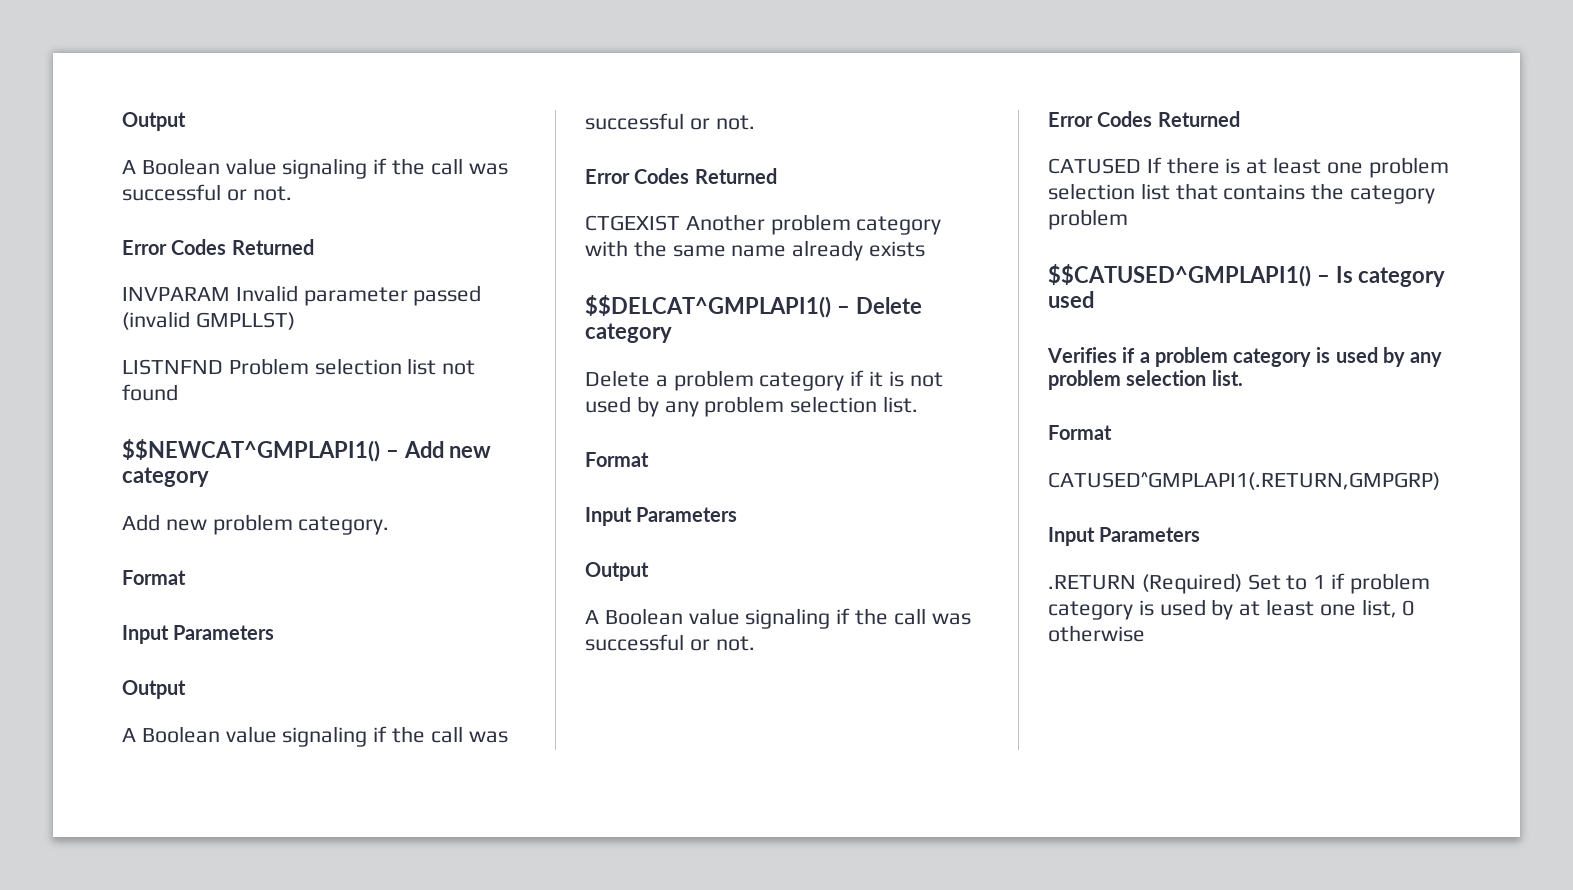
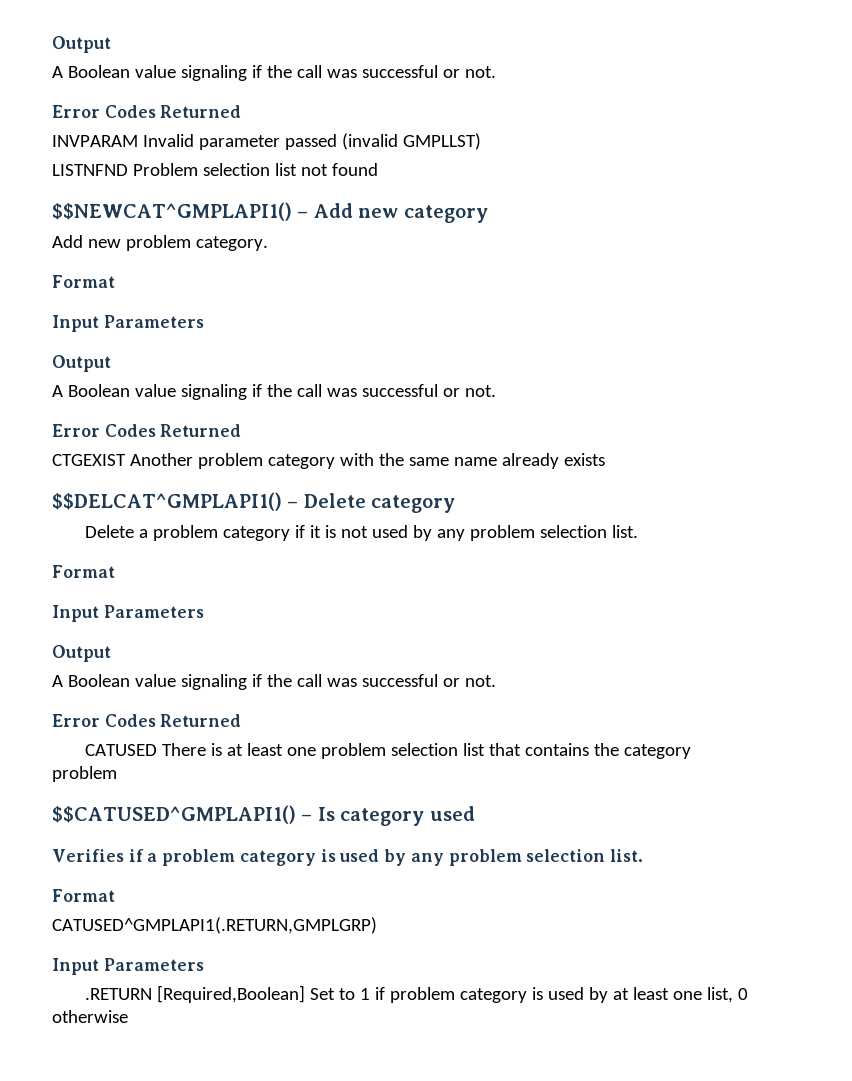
- CATUSED If there is at least one problem selection list that contains the category problem
+ CATUSED There is at least one problem selection list that contains the category problem
- CATUSED^GMPLAPI1(.RETURN,GMPGRP)
+ CATUSED^GMPLAPI1(.RETURN,GMPLGRP)
- .RETURN (Required) Set to 1 if problem category is used by at least one list, 0 otherwise
+ .RETURN [Required,Boolean] Set to 1 if problem category is used by at least one list, 0 otherwise

